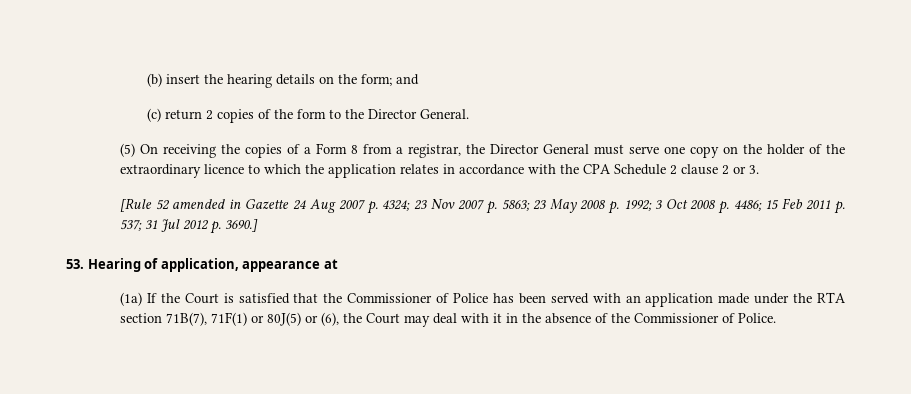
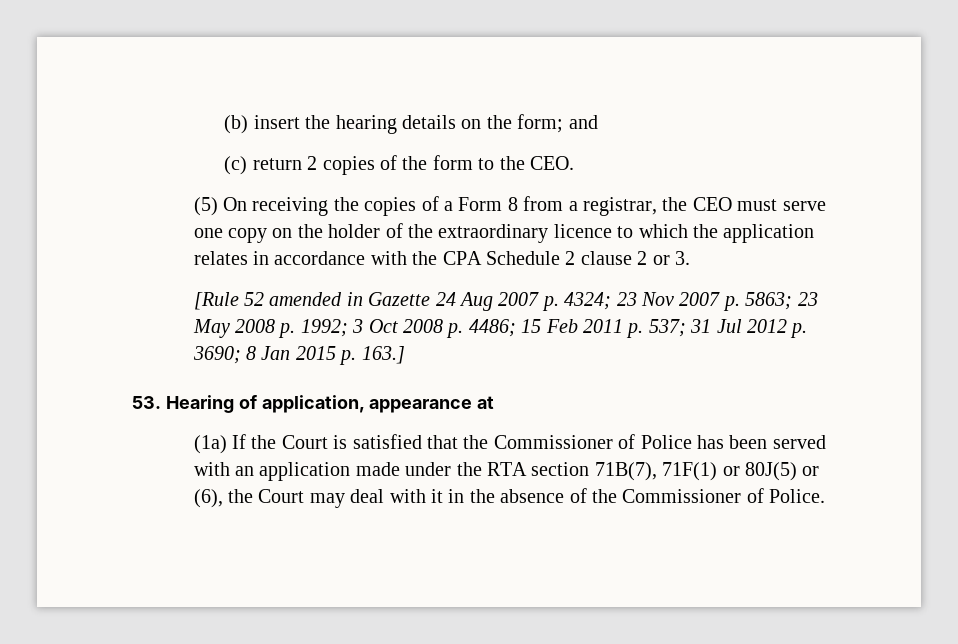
- (c) return 2 copies of the form to the Director General.
+ (c) return 2 copies of the form to the CEO.
- (5) On receiving the copies of a Form 8 from a registrar, the Director General must serve one copy on the holder of the extraordinary licence to which the application relates in accordance with the CPA Schedule 2 clause 2 or 3.
+ (5) On receiving the copies of a Form 8 from a registrar, the CEO must serve one copy on the holder of the extraordinary licence to which the application relates in accordance with the CPA Schedule 2 clause 2 or 3.
- [Rule 52 amended in Gazette 24 Aug 2007 p. 4324; 23 Nov 2007 p. 5863; 23 May 2008 p. 1992; 3 Oct 2008 p. 4486; 15 Feb 2011 p. 537; 31 Jul 2012 p. 3690.]
+ [Rule 52 amended in Gazette 24 Aug 2007 p. 4324; 23 Nov 2007 p. 5863; 23 May 2008 p. 1992; 3 Oct 2008 p. 4486; 15 Feb 2011 p. 537; 31 Jul 2012 p. 3690; 8 Jan 2015 p. 163.]

